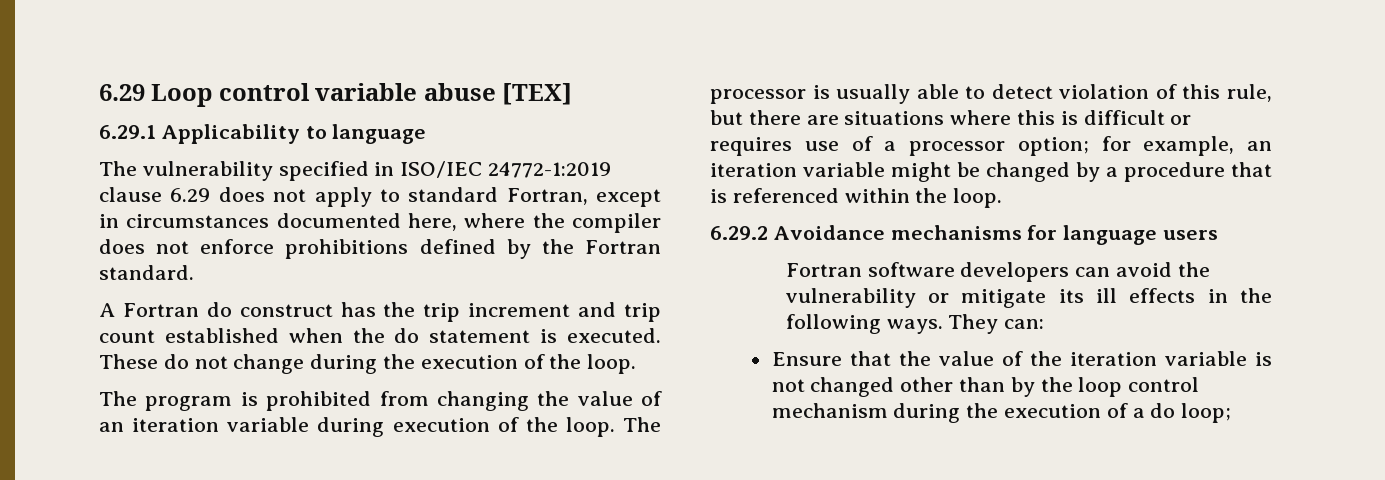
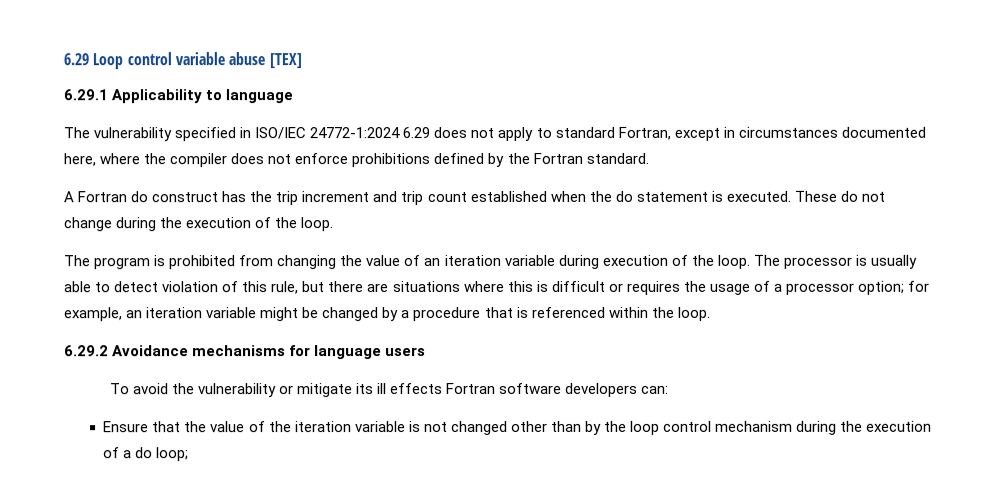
- The vulnerability specified in ISO/IEC 24772-1:2019 clause 6.29 does not apply to standard Fortran, except in circumstances documented here, where the compiler does not enforce prohibitions defined by the Fortran standard.
+ The vulnerability specified in ISO/IEC 24772-1:2024 6.29 does not apply to standard Fortran, except in circumstances documented here, where the compiler does not enforce prohibitions defined by the Fortran standard.
- The processor is usually able to detect violation of this rule, but there are situations where this is difficult or requires use of a processor option; for example, an iteration variable might be changed by a procedure that is referenced within the loop.
+ The processor is usually able to detect violation of this rule, but there are situations where this is difficult or requires the usage of a processor option; for example, an iteration variable might be changed by a procedure that is referenced within the loop.
- Fortran software developers can avoid the vulnerability or mitigate its ill effects in the following ways. They can:
+ To avoid the vulnerability or mitigate its ill effects Fortran software developers can:

